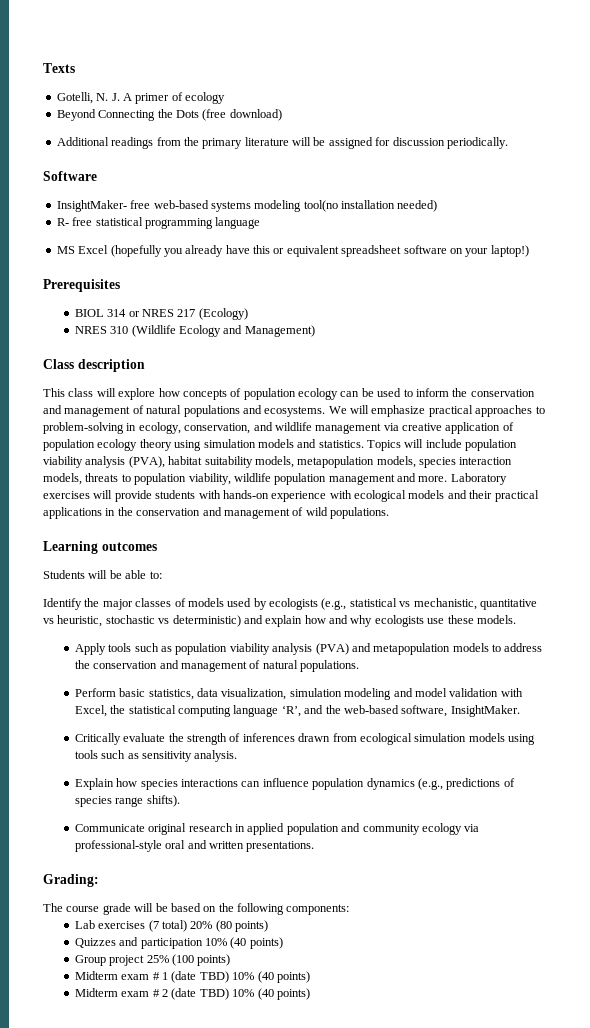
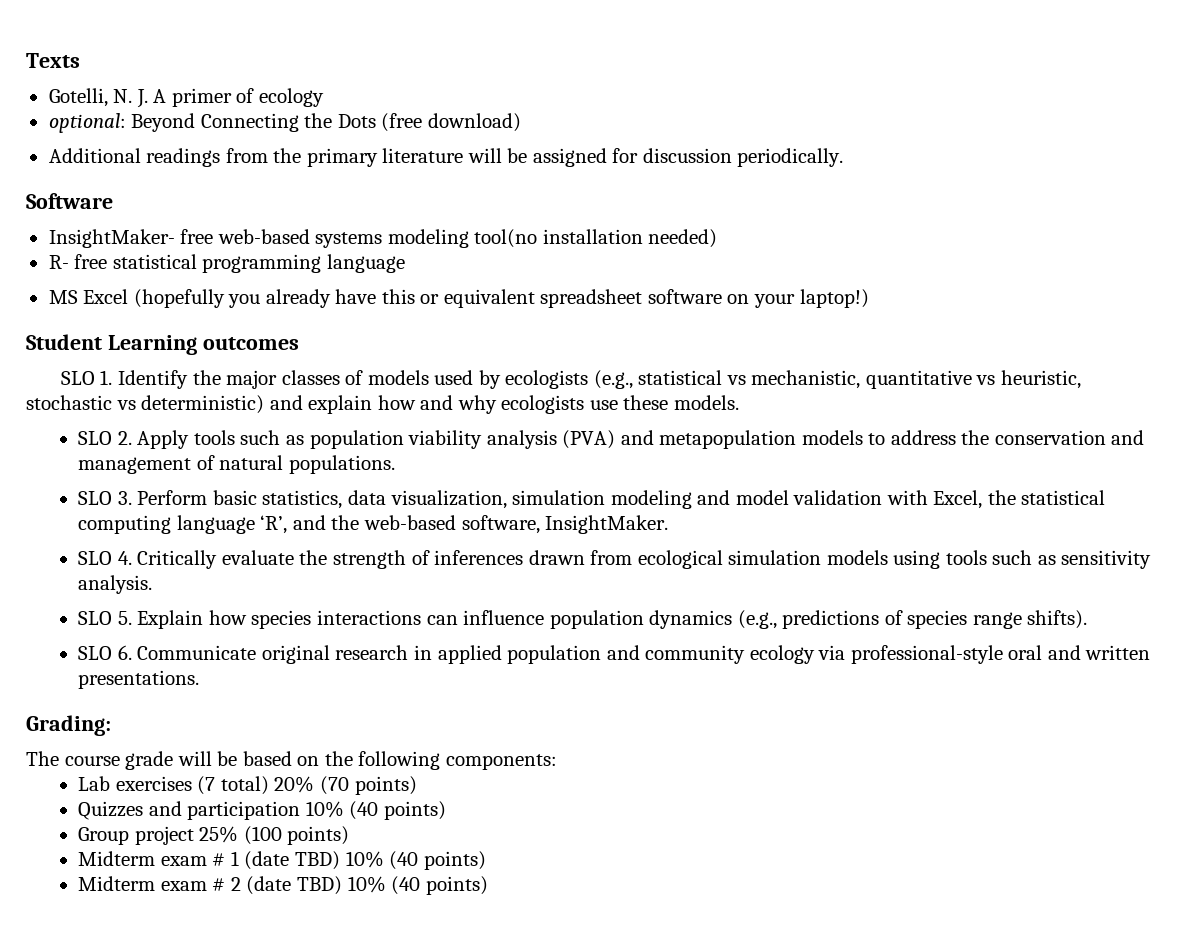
- Beyond Connecting the Dots (free download)
+ optional: Beyond Connecting the Dots (free download)
- Prerequisites
- BIOL 314 or NRES 217 (Ecology)
- NRES 310 (Wildlife Ecology and Management)
- Class description
- This class will explore how concepts of population ecology can be used to inform the conservation and management of natural populations and ecosystems. We will emphasize practical approaches to problem-solving in ecology, conservation, and wildlife management via creative application of population ecology theory using simulation models and statistics. Topics will include population viability analysis (PVA), habitat suitability models, metapopulation models, species interaction models, threats to population viability, wildlife population management and more. Laboratory exercises will provide students with hands-on experience with ecological models and their practical applications in the conservation and management of wild populations.
- Learning outcomes
- Students will be able to:
- Identify the major classes of models used by ecologists (e.g., statistical vs mechanistic, quantitative vs heuristic, stochastic vs deterministic) and explain how and why ecologists use these models.
+ Student Learning outcomes
+ SLO 1. Identify the major classes of models used by ecologists (e.g., statistical vs mechanistic, quantitative vs heuristic, stochastic vs deterministic) and explain how and why ecologists use these models.
- Apply tools such as population viability analysis (PVA) and metapopulation models to address the conservation and management of natural populations.
+ SLO 2. Apply tools such as population viability analysis (PVA) and metapopulation models to address the conservation and management of natural populations.
- Perform basic statistics, data visualization, simulation modeling and model validation with Excel, the statistical computing language ‘R’, and the web-based software, InsightMaker.
+ SLO 3. Perform basic statistics, data visualization, simulation modeling and model validation with Excel, the statistical computing language ‘R’, and the web-based software, InsightMaker.
- Critically evaluate the strength of inferences drawn from ecological simulation models using tools such as sensitivity analysis.
+ SLO 4. Critically evaluate the strength of inferences drawn from ecological simulation models using tools such as sensitivity analysis.
- Explain how species interactions can influence population dynamics (e.g., predictions of species range shifts).
+ SLO 5. Explain how species interactions can influence population dynamics (e.g., predictions of species range shifts).
- Communicate original research in applied population and community ecology via professional-style oral and written presentations.
+ SLO 6. Communicate original research in applied population and community ecology via professional-style oral and written presentations.
- Lab exercises (7 total) 20% (80 points)
+ Lab exercises (7 total) 20% (70 points)

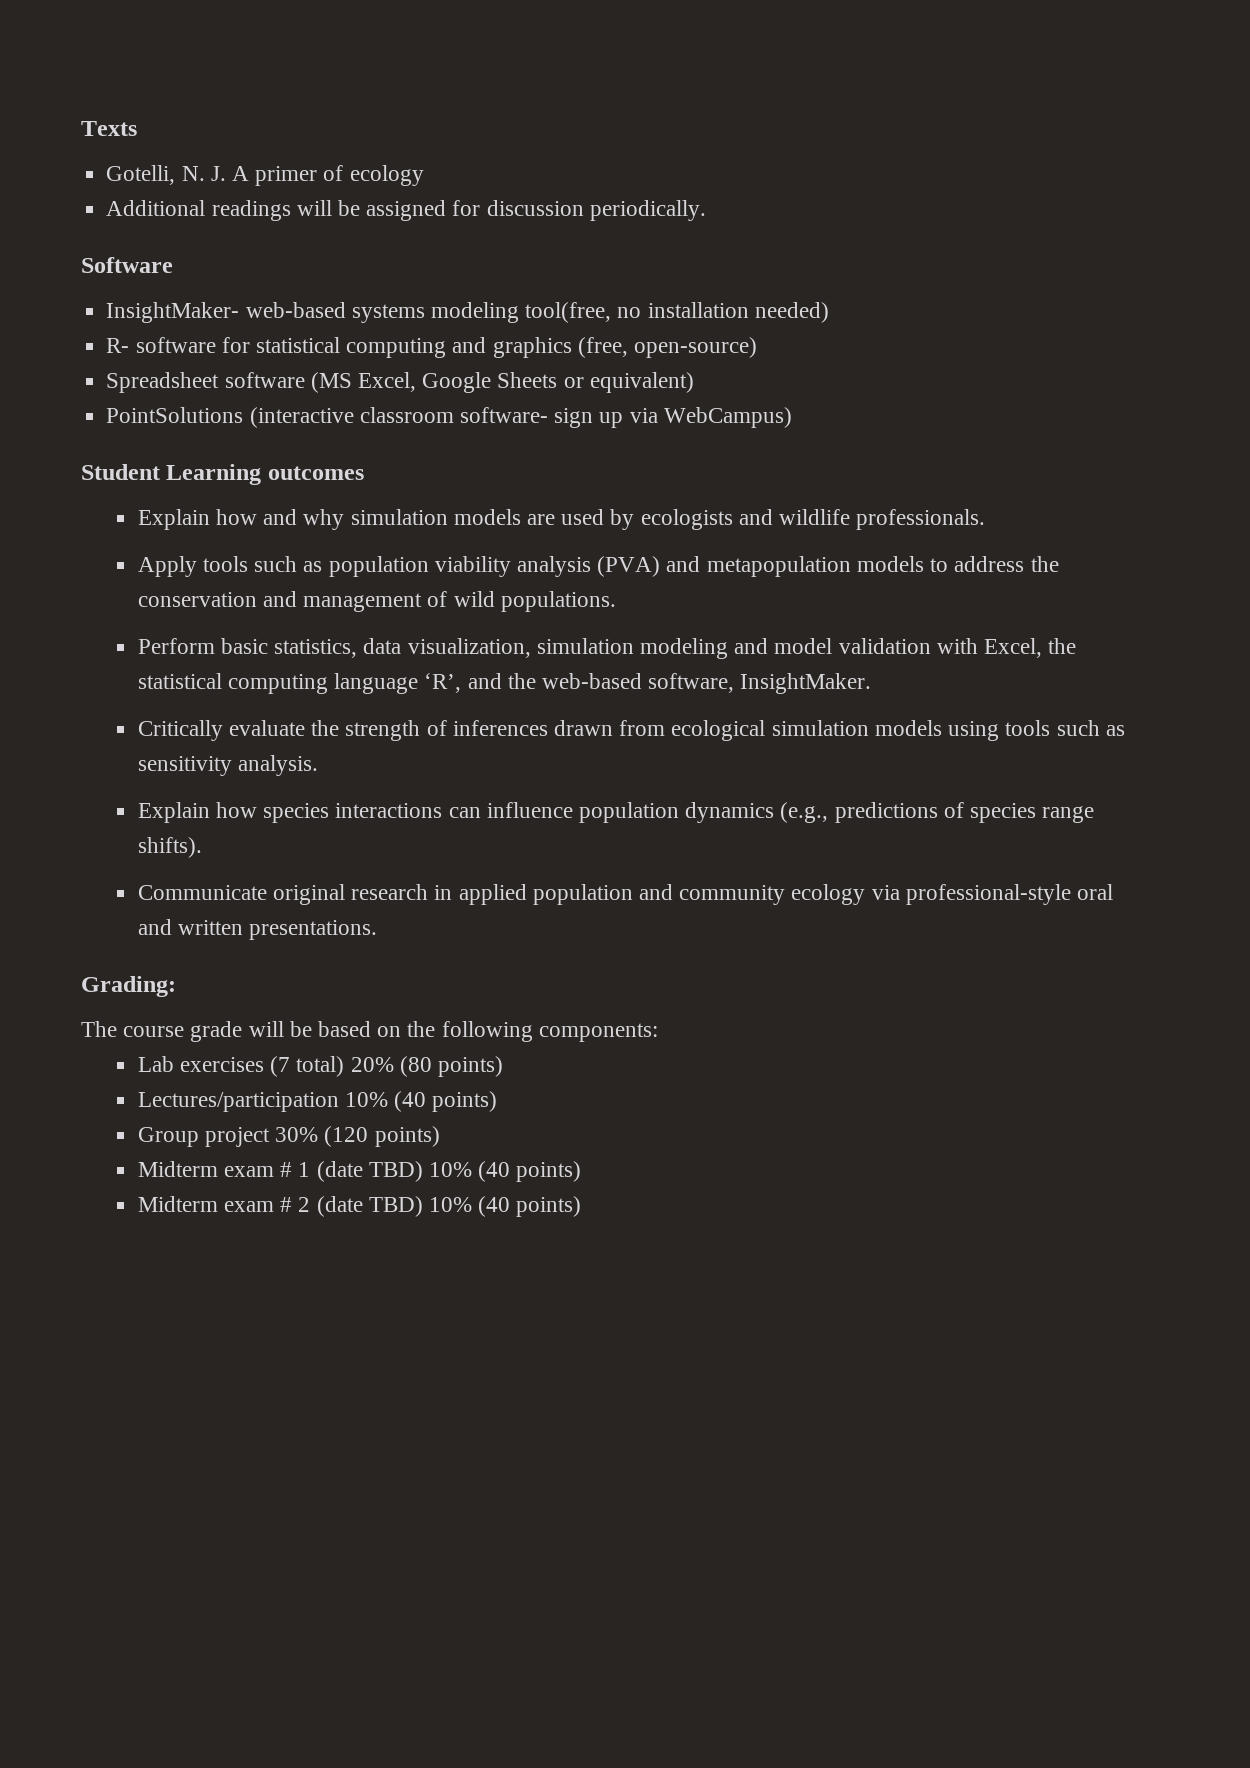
- optional: Beyond Connecting the Dots (free download)
- Additional readings from the primary literature will be assigned for discussion periodically.
+ Additional readings will be assigned for discussion periodically.
- InsightMaker- free web-based systems modeling tool(no installation needed)
+ InsightMaker- web-based systems modeling tool(free, no installation needed)
- R- free statistical programming language
- MS Excel (hopefully you already have this or equivalent spreadsheet software on your laptop!)
+ R- software for statistical computing and graphics (free, open-source)
+ Spreadsheet software (MS Excel, Google Sheets or equivalent)
+ PointSolutions (interactive classroom software- sign up via WebCampus)
  Student Learning outcomes
- SLO 1. Identify the major classes of models used by ecologists (e.g., statistical vs mechanistic, quantitative vs heuristic, stochastic vs deterministic) and explain how and why ecologists use these models.
- SLO 2. Apply tools such as population viability analysis (PVA) and metapopulation models to address the conservation and management of natural populations.
+ Explain how and why simulation models are used by ecologists and wildlife professionals.
+ Apply tools such as population viability analysis (PVA) and metapopulation models to address the conservation and management of wild populations.
- SLO 3. Perform basic statistics, data visualization, simulation modeling and model validation with Excel, the statistical computing language ‘R’, and the web-based software, InsightMaker.
+ Perform basic statistics, data visualization, simulation modeling and model validation with Excel, the statistical computing language ‘R’, and the web-based software, InsightMaker.
- SLO 4. Critically evaluate the strength of inferences drawn from ecological simulation models using tools such as sensitivity analysis.
+ Critically evaluate the strength of inferences drawn from ecological simulation models using tools such as sensitivity analysis.
- SLO 5. Explain how species interactions can influence population dynamics (e.g., predictions of species range shifts).
+ Explain how species interactions can influence population dynamics (e.g., predictions of species range shifts).
- SLO 6. Communicate original research in applied population and community ecology via professional-style oral and written presentations.
+ Communicate original research in applied population and community ecology via professional-style oral and written presentations.
- Lab exercises (7 total) 20% (70 points)
- Quizzes and participation 10% (40 points)
+ Lab exercises (7 total) 20% (80 points)
+ Lectures/participation 10% (40 points)
- Group project 25% (100 points)
+ Group project 30% (120 points)

